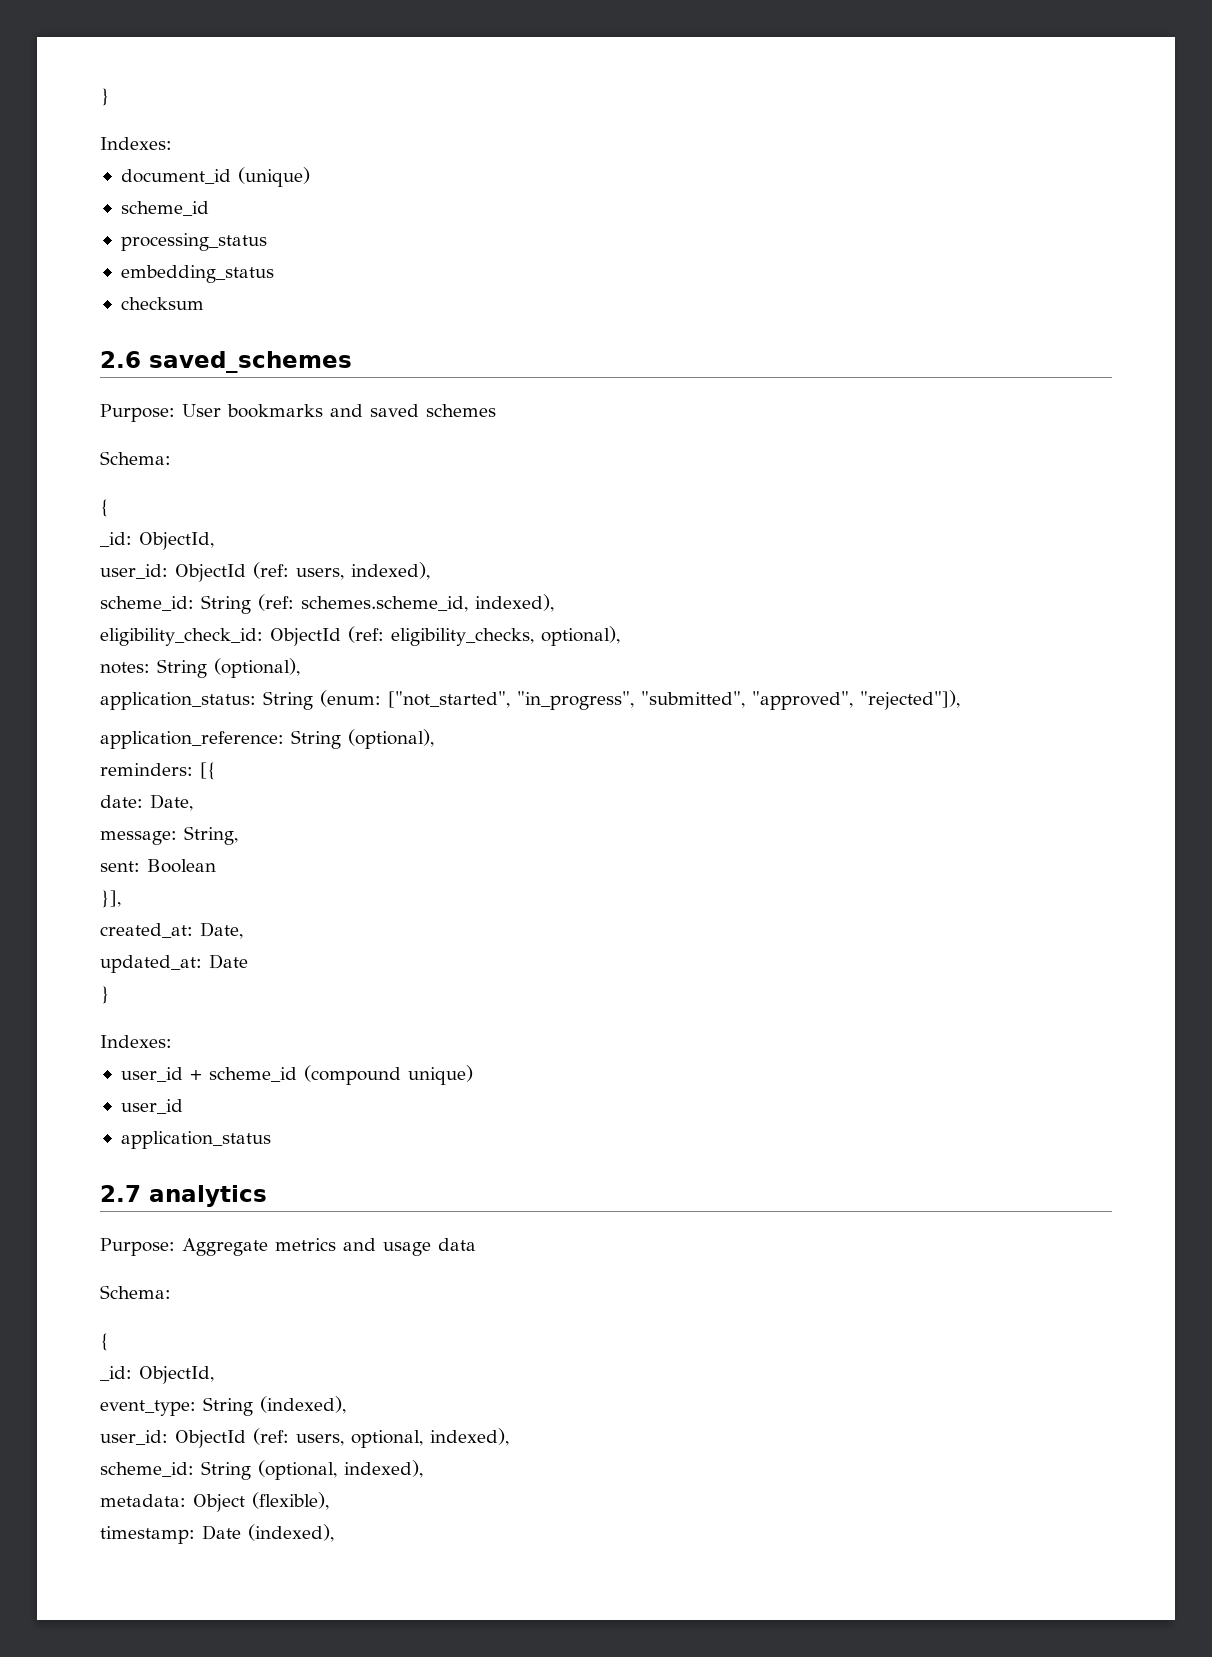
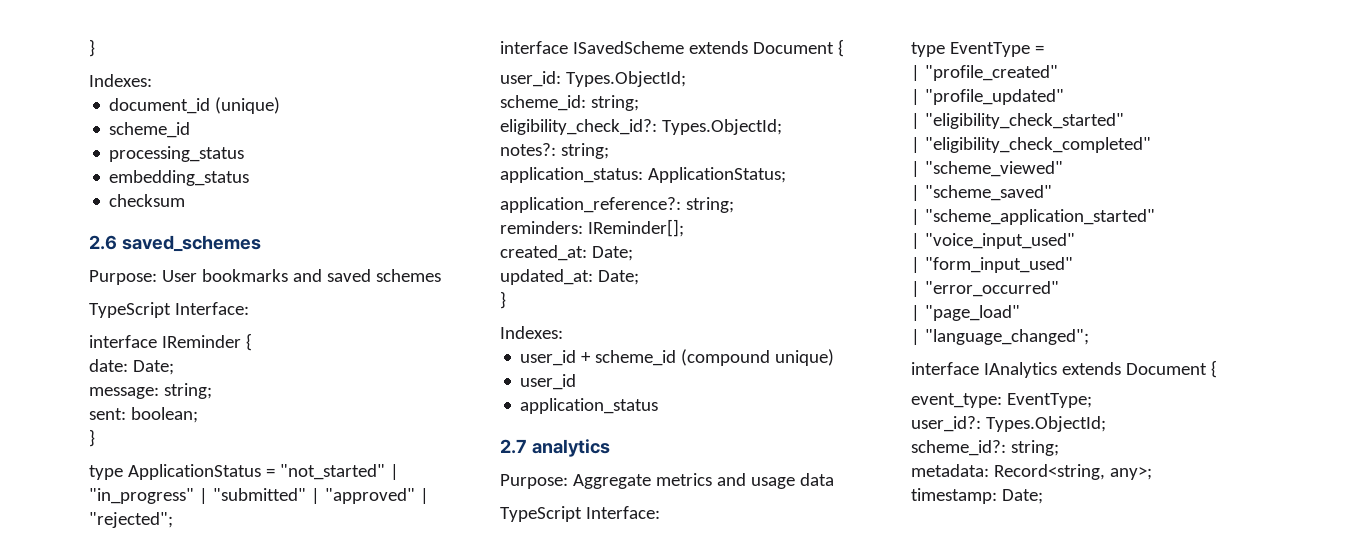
  Purpose: User bookmarks and saved schemes
- Schema:
- {
- _id: ObjectId,
- user_id: ObjectId (ref: users, indexed),
- scheme_id: String (ref: schemes.scheme_id, indexed),
- eligibility_check_id: ObjectId (ref: eligibility_checks, optional),
- notes: String (optional),
- application_status: String (enum: ["not_started", "in_progress", "submitted", "approved", "rejected"]),
- application_reference: String (optional),
- reminders: [{
- date: Date,
- message: String,
- sent: Boolean
- }],
+ TypeScript Interface:
+ interface IReminder {
+ date: Date;
+ message: string;
+ sent: boolean;
+ }
+ type ApplicationStatus = "not_started" | "in_progress" | "submitted" | "approved" | "rejected";
+ interface ISavedScheme extends Document {
+ user_id: Types.ObjectId;
+ scheme_id: string;
+ eligibility_check_id?: Types.ObjectId;
+ notes?: string;
+ application_status: ApplicationStatus;
+ application_reference?: string;
+ reminders: IReminder[];
- created_at: Date,
+ created_at: Date;
- updated_at: Date
+ updated_at: Date;
  Purpose: Aggregate metrics and usage data
- Schema:
- {
- _id: ObjectId,
- event_type: String (indexed),
- user_id: ObjectId (ref: users, optional, indexed),
- scheme_id: String (optional, indexed),
+ TypeScript Interface:
+ type EventType =
+ | "profile_created"
+ | "profile_updated"
+ | "eligibility_check_started"
+ | "eligibility_check_completed"
+ | "scheme_viewed"
+ | "scheme_saved"
+ | "scheme_application_started"
+ | "voice_input_used"
+ | "form_input_used"
+ | "error_occurred"
+ | "page_load"
+ | "language_changed";
+ interface IAnalytics extends Document {
+ event_type: EventType;
+ user_id?: Types.ObjectId;
+ scheme_id?: string;
- metadata: Object (flexible),
+ metadata: Record<string, any>;
- timestamp: Date (indexed),
+ timestamp: Date;

